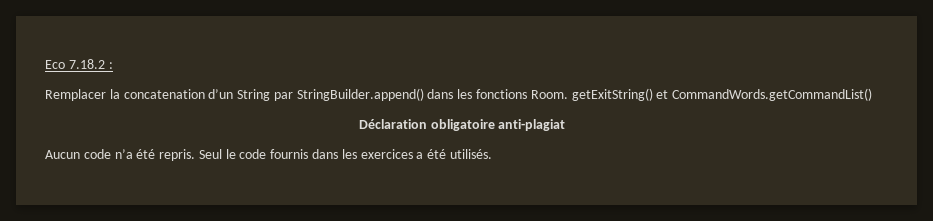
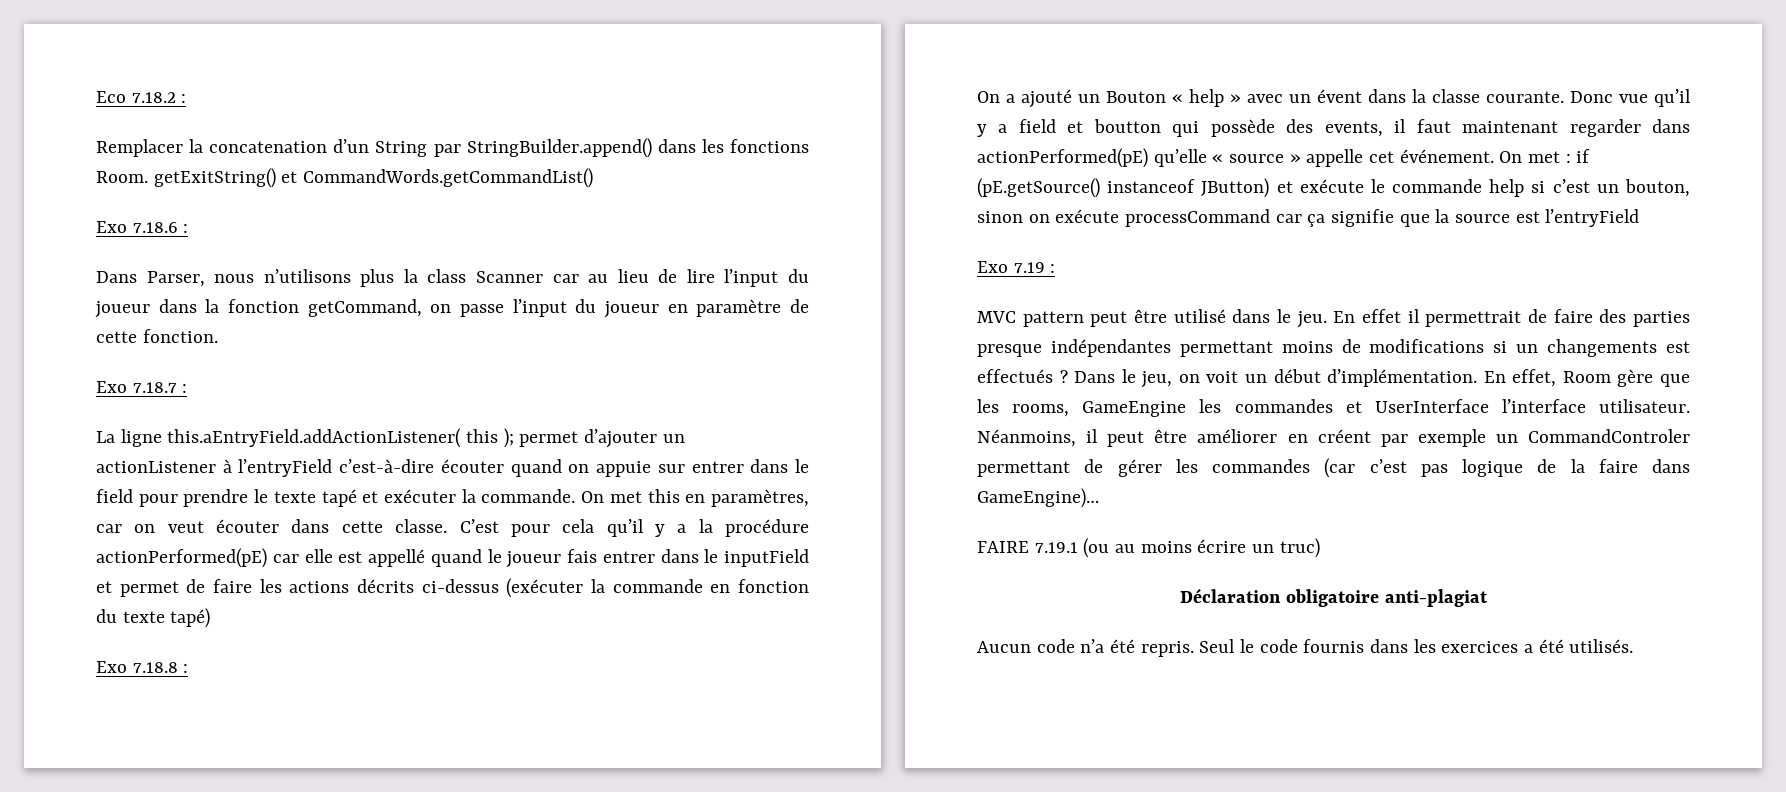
+ Exo 7.18.6 :
+ Dans Parser, nous n’utilisons plus la class Scanner car au lieu de lire l’input du joueur dans la fonction getCommand, on passe l’input du joueur en paramètre de cette fonction.
+ Exo 7.18.7 :
+ La ligne this.aEntryField.addActionListener( this ); permet d’ajouter un actionListener à l’entryField c’est-à-dire écouter quand on appuie sur entrer dans le field pour prendre le texte tapé et exécuter la commande. On met this en paramètres, car on veut écouter dans cette classe. C’est pour cela qu’il y a la procédure actionPerformed(pE) car elle est appellé quand le joueur fais entrer dans le inputField et permet de faire les actions décrits ci-dessus (exécuter la commande en fonction du texte tapé)
+ Exo 7.18.8 :
+ On a ajouté un Bouton « help » avec un évent dans la classe courante. Donc vue qu’il y a field et boutton qui possède des events, il faut maintenant regarder dans actionPerformed(pE) qu’elle « source » appelle cet événement. On met : if (pE.getSource() instanceof JButton) et exécute le commande help si c’est un bouton, sinon on exécute processCommand car ça signifie que la source est l’entryField
+ Exo 7.19 :
+ MVC pattern peut être utilisé dans le jeu. En effet il permettrait de faire des parties presque indépendantes permettant moins de modifications si un changements est effectués ? Dans le jeu, on voit un début d’implémentation. En effet, Room gère que les rooms, GameEngine les commandes et UserInterface l’interface utilisateur. Néanmoins, il peut être améliorer en créent par exemple un CommandControler permettant de gérer les commandes (car c’est pas logique de la faire dans GameEngine)…
+ FAIRE 7.19.1 (ou au moins écrire un truc)

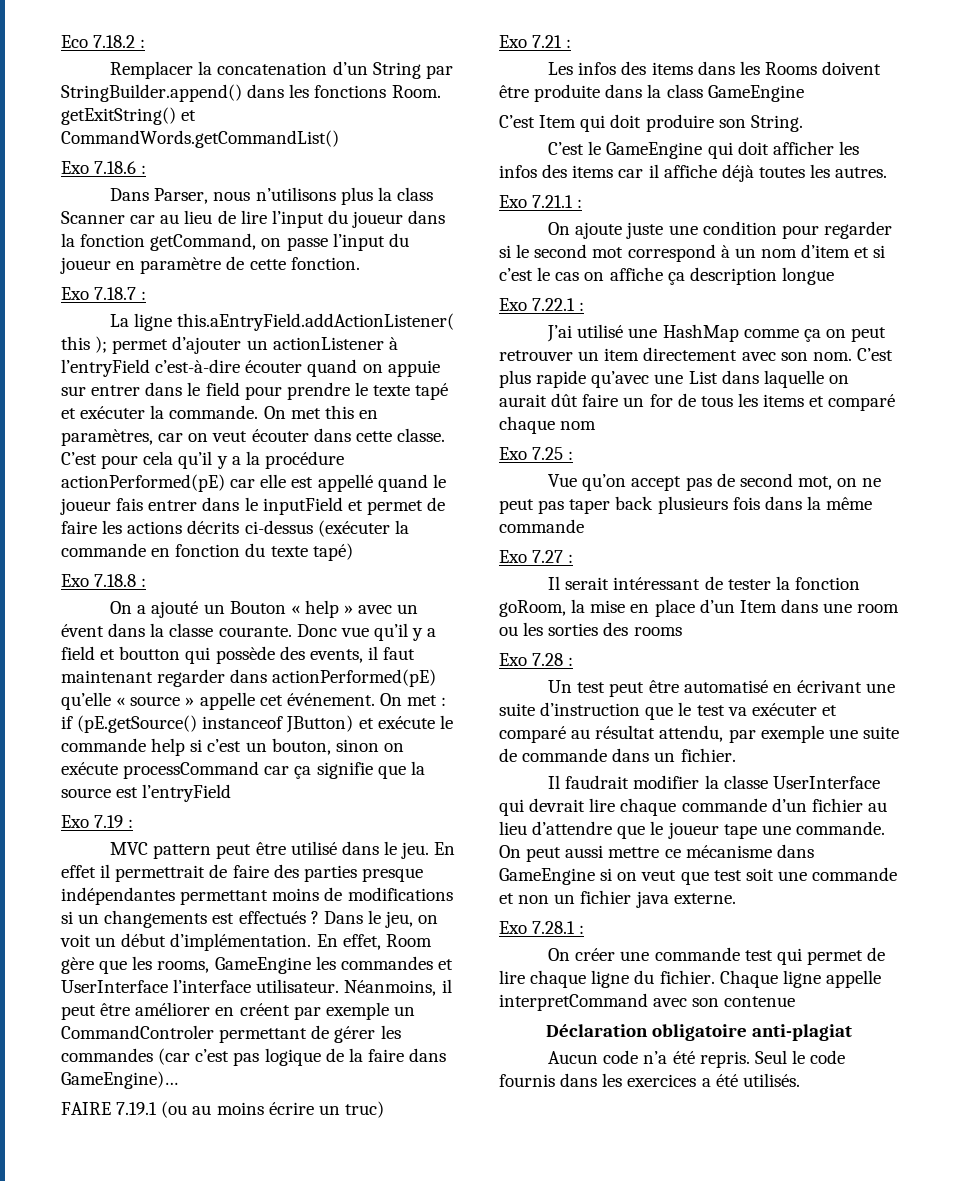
+ Exo 7.21 :
+ Les infos des items dans les Rooms doivent être produite dans la class GameEngine
+ C’est Item qui doit produire son String.
+ C’est le GameEngine qui doit afficher les infos des items car il affiche déjà toutes les autres.
+ Exo 7.21.1 :
+ On ajoute juste une condition pour regarder si le second mot correspond à un nom d’item et si c’est le cas on affiche ça description longue
+ Exo 7.22.1 :
+ J’ai utilisé une HashMap comme ça on peut retrouver un item directement avec son nom. C’est plus rapide qu’avec une List dans laquelle on aurait dût faire un for de tous les items et comparé chaque nom
+ Exo 7.25 :
+ Vue qu’on accept pas de second mot, on ne peut pas taper back plusieurs fois dans la même commande
+ Exo 7.27 :
+ Il serait intéressant de tester la fonction goRoom, la mise en place d’un Item dans une room ou les sorties des rooms
+ Exo 7.28 :
+ Un test peut être automatisé en écrivant une suite d’instruction que le test va exécuter et comparé au résultat attendu, par exemple une suite de commande dans un fichier.
+ Il faudrait modifier la classe UserInterface qui devrait lire chaque commande d’un fichier au lieu d’attendre que le joueur tape une commande. On peut aussi mettre ce mécanisme dans GameEngine si on veut que test soit une commande et non un fichier java externe.
+ Exo 7.28.1 :
+ On créer une commande test qui permet de lire chaque ligne du fichier. Chaque ligne appelle interpretCommand avec son contenue

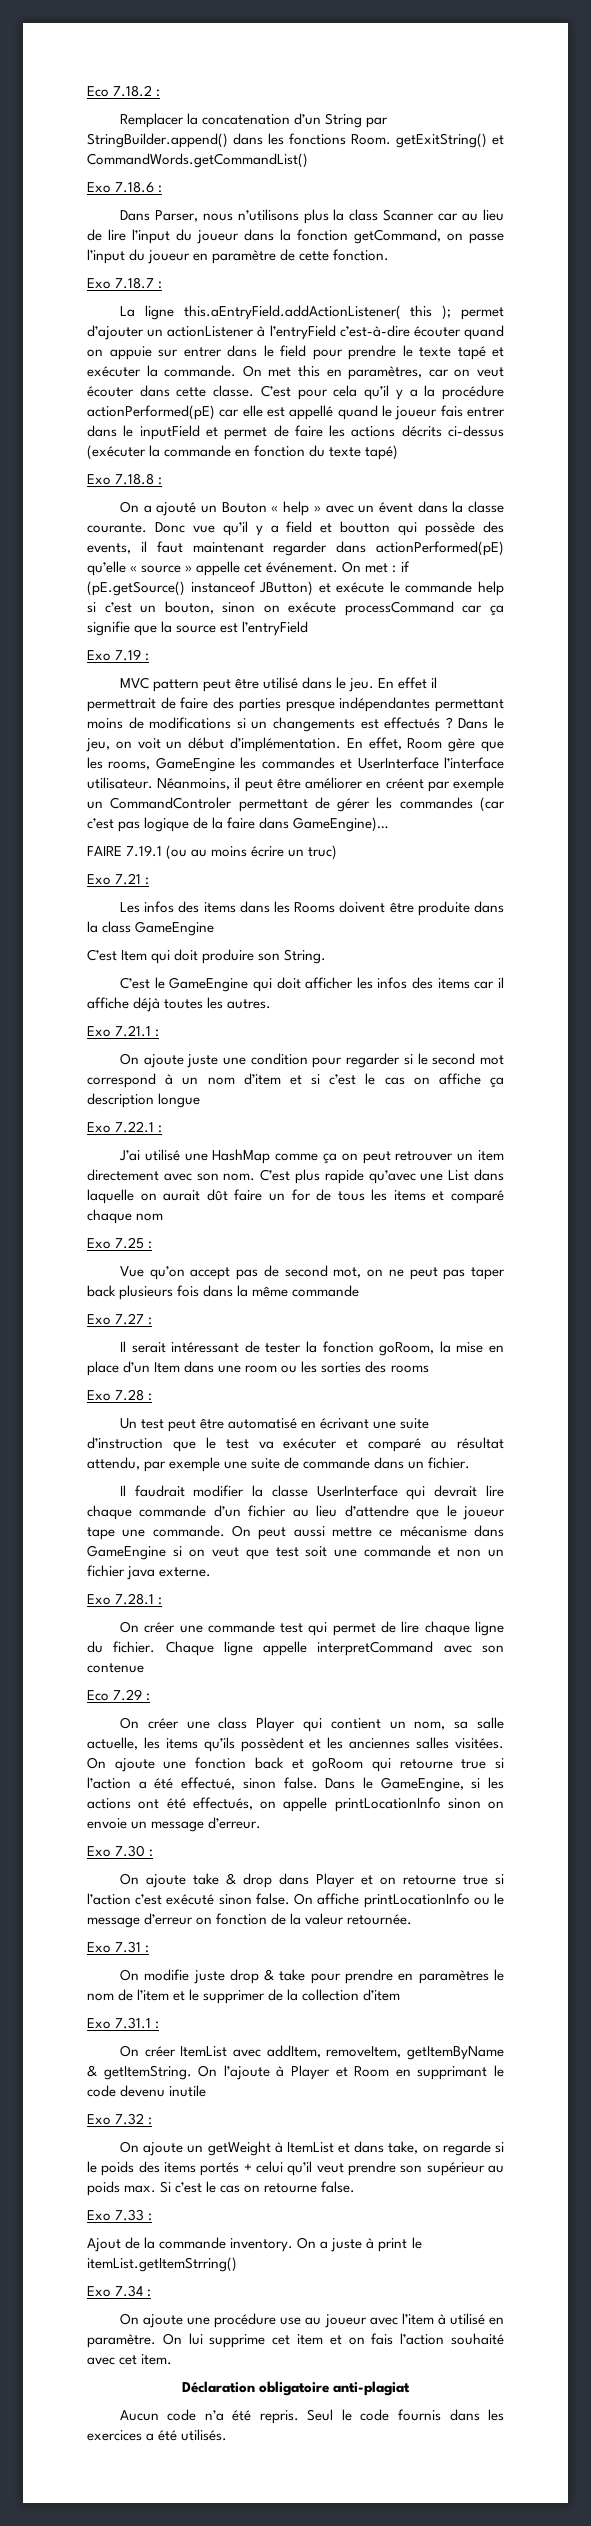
+ Eco 7.29 :
+ On créer une class Player qui contient un nom, sa salle actuelle, les items qu’ils possèdent et les anciennes salles visitées. On ajoute une fonction back et goRoom qui retourne true si l’action a été effectué, sinon false. Dans le GameEngine, si les actions ont été effectués, on appelle printLocationInfo sinon on envoie un message d’erreur.
+ Exo 7.30 :
+ On ajoute take & drop dans Player et on retourne true si l’action c’est exécuté sinon false. On affiche printLocationInfo ou le message d’erreur on fonction de la valeur retournée.
+ Exo 7.31 :
+ On modifie juste drop & take pour prendre en paramètres le nom de l’item et le supprimer de la collection d’item
+ Exo 7.31.1 :
+ On créer ItemList avec addItem, removeItem, getItemByName & getItemString. On l’ajoute à Player et Room en supprimant le code devenu inutile
+ Exo 7.32 :
+ On ajoute un getWeight à ItemList et dans take, on regarde si le poids des items portés + celui qu’il veut prendre son supérieur au poids max. Si c’est le cas on retourne false.
+ Exo 7.33 :
+ Ajout de la commande inventory. On a juste à print le itemList.getItemStrring()
+ Exo 7.34 :
+ On ajoute une procédure use au joueur avec l’item à utilisé en paramètre. On lui supprime cet item et on fais l’action souhaité avec cet item.

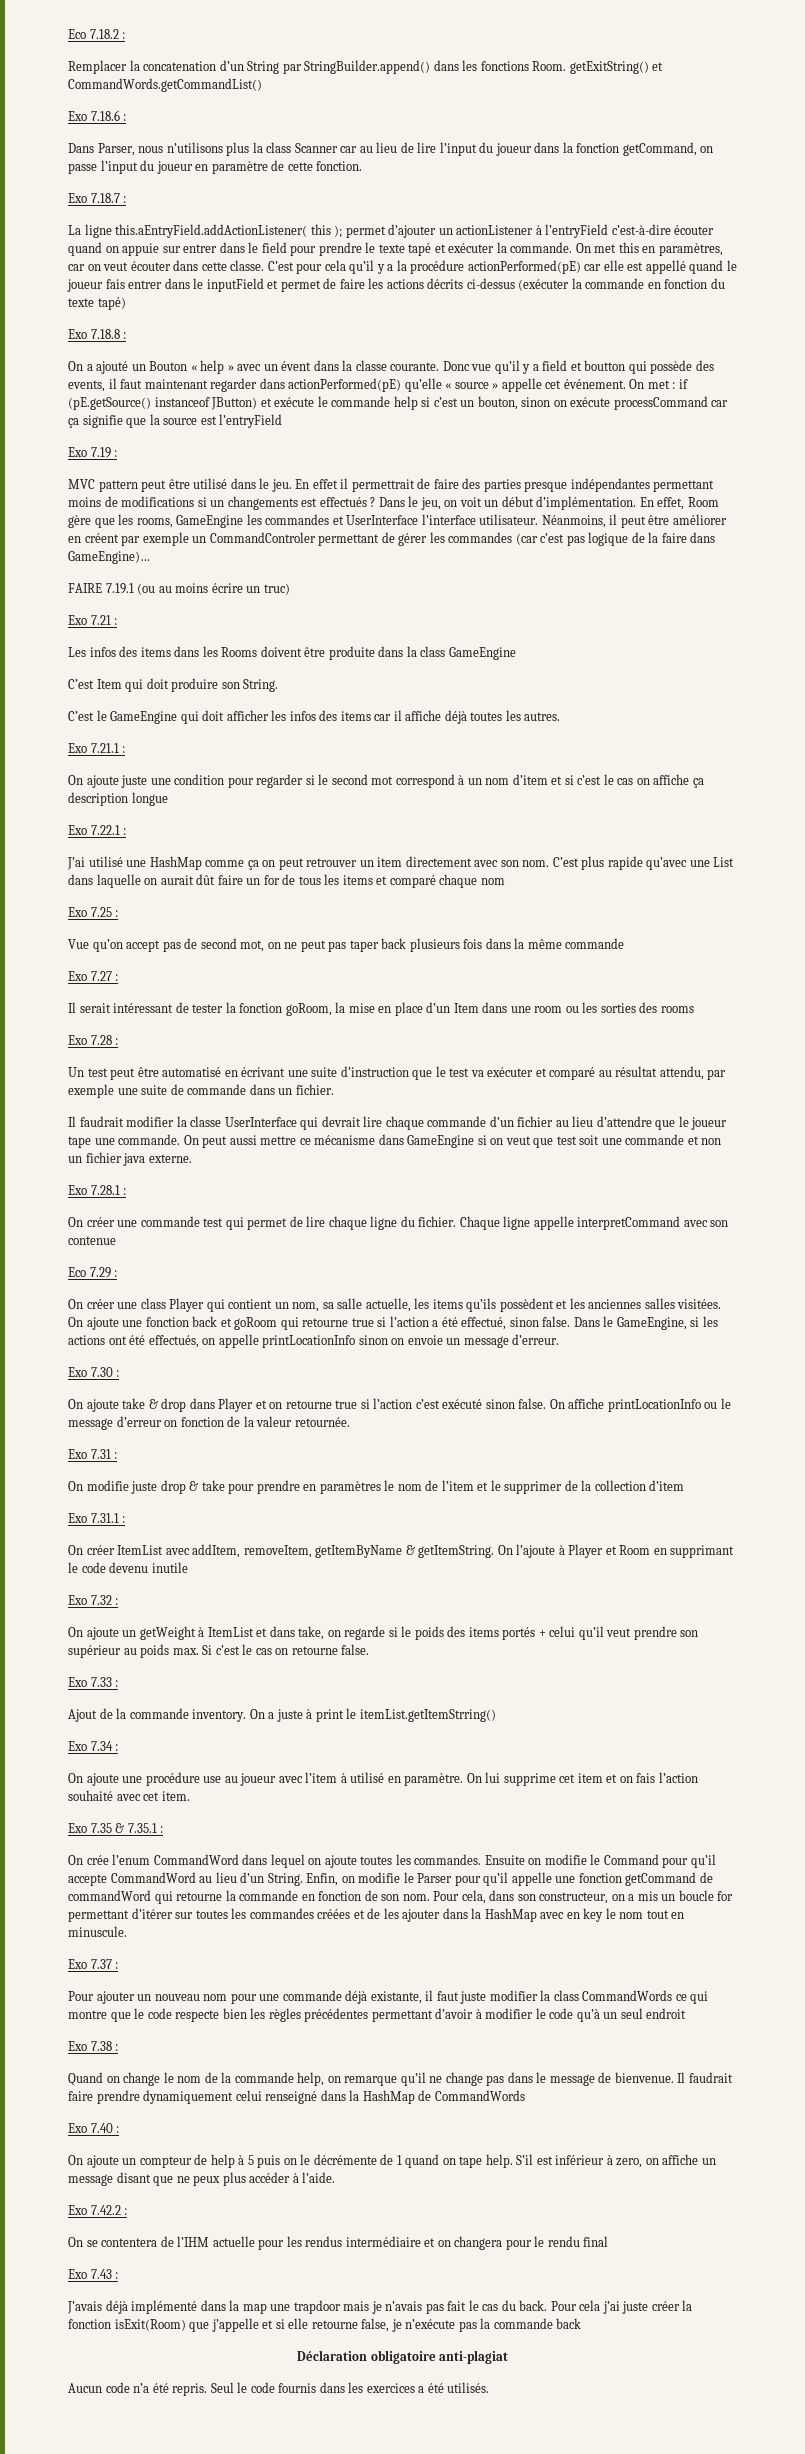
+ Exo 7.35 & 7.35.1 :
+ On crée l’enum CommandWord dans lequel on ajoute toutes les commandes. Ensuite on modifie le Command pour qu’il accepte CommandWord au lieu d’un String. Enfin, on modifie le Parser pour qu’il appelle une fonction getCommand de commandWord qui retourne la commande en fonction de son nom. Pour cela, dans son constructeur, on a mis un boucle for permettant d’itérer sur toutes les commandes créées et de les ajouter dans la HashMap avec en key le nom tout en minuscule.
+ Exo 7.37 :
+ Pour ajouter un nouveau nom pour une commande déjà existante, il faut juste modifier la class CommandWords ce qui montre que le code respecte bien les règles précédentes permettant d’avoir à modifier le code qu’à un seul endroit
+ Exo 7.38 :
+ Quand on change le nom de la commande help, on remarque qu’il ne change pas dans le message de bienvenue. Il faudrait faire prendre dynamiquement celui renseigné dans la HashMap de CommandWords
+ Exo 7.40 :
+ On ajoute un compteur de help à 5 puis on le décrémente de 1 quand on tape help. S’il est inférieur à zero, on affiche un message disant que ne peux plus accéder à l’aide.
+ Exo 7.42.2 :
+ On se contentera de l’IHM actuelle pour les rendus intermédiaire et on changera pour le rendu final
+ Exo 7.43 :
+ J’avais déjà implémenté dans la map une trapdoor mais je n’avais pas fait le cas du back. Pour cela j’ai juste créer la fonction isExit(Room) que j’appelle et si elle retourne false, je n’exécute pas la commande back

